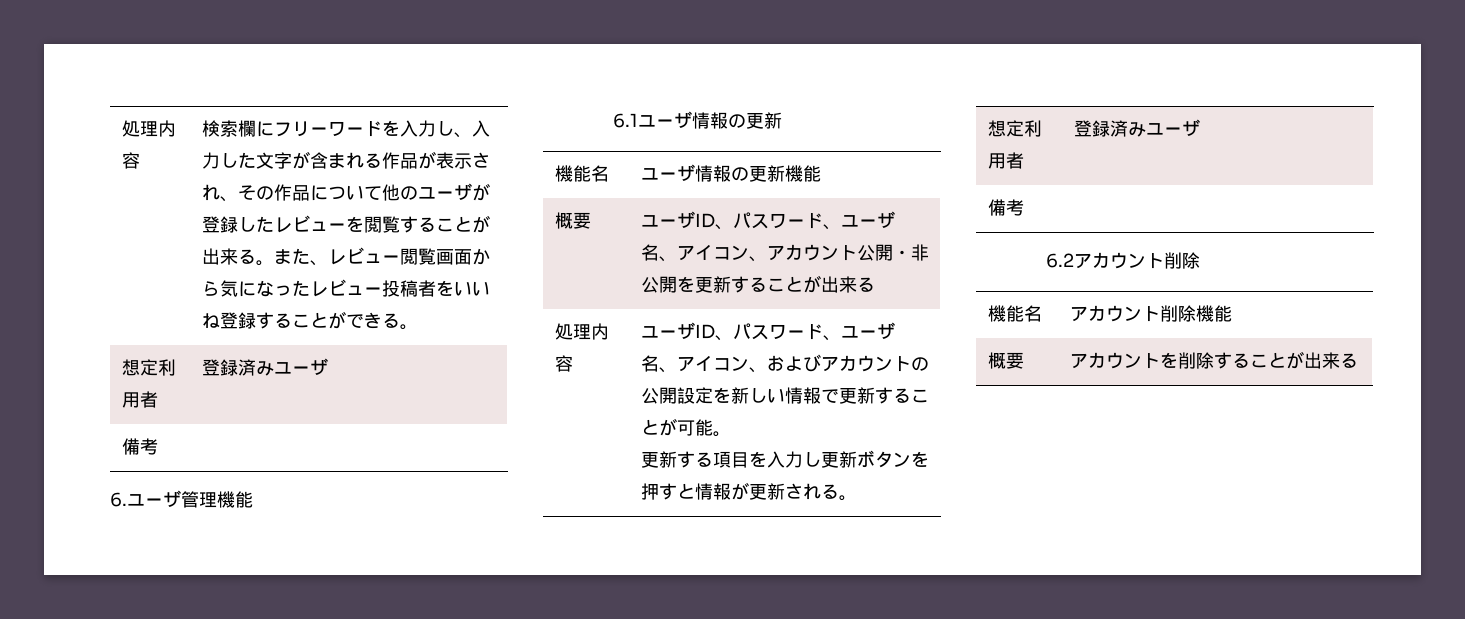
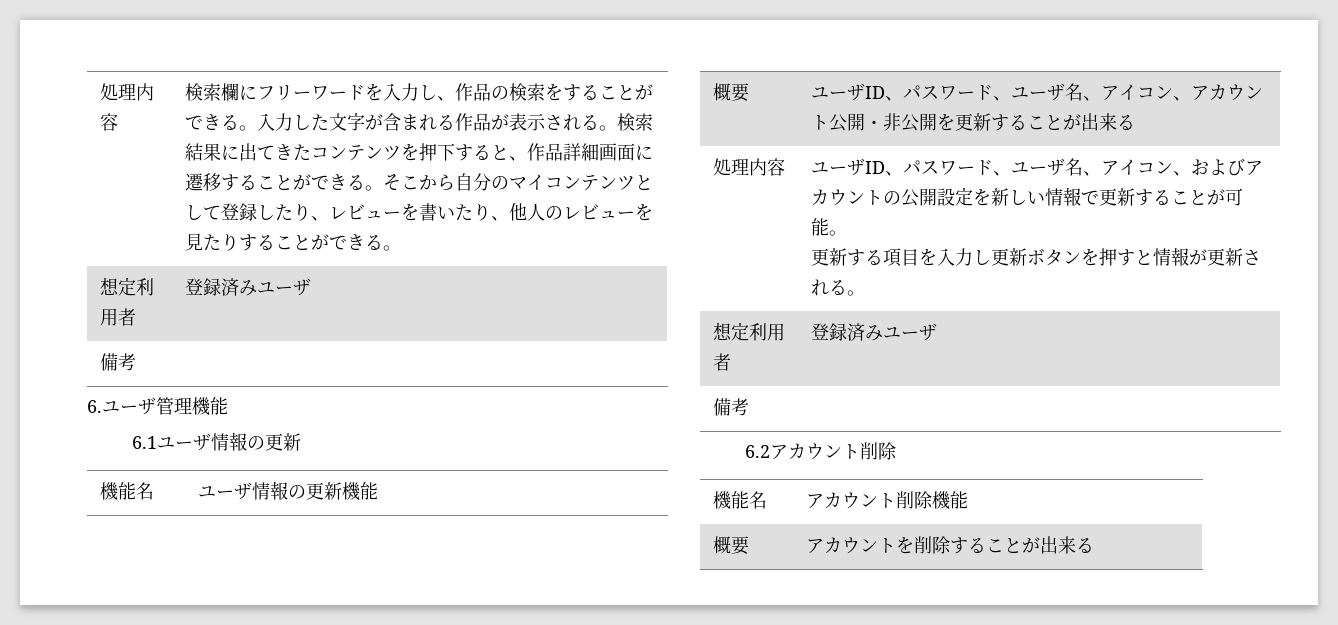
- 検索欄にフリーワードを入力し、入力した文字が含まれる作品が表示され、その作品について他のユーザが登録したレビューを閲覧することが出来る。また、レビュー閲覧画面から気になったレビュー投稿者をいいね登録することができる。
+ 検索欄にフリーワードを入力し、作品の検索をすることができる。入力した文字が含まれる作品が表示される。検索結果に出てきたコンテンツを押下すると、作品詳細画面に遷移することができる。そこから自分のマイコンテンツとして登録したり、レビューを書いたり、他人のレビューを見たりすることができる。

